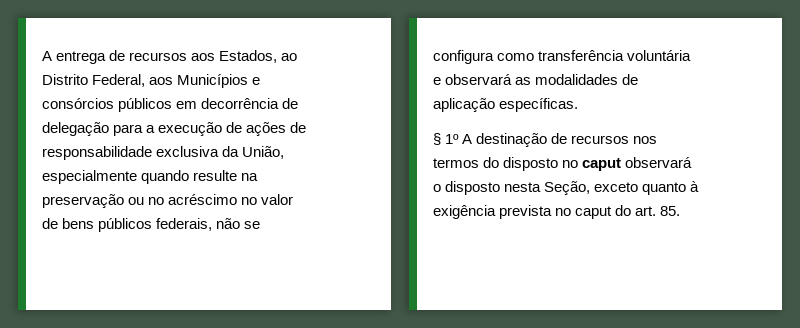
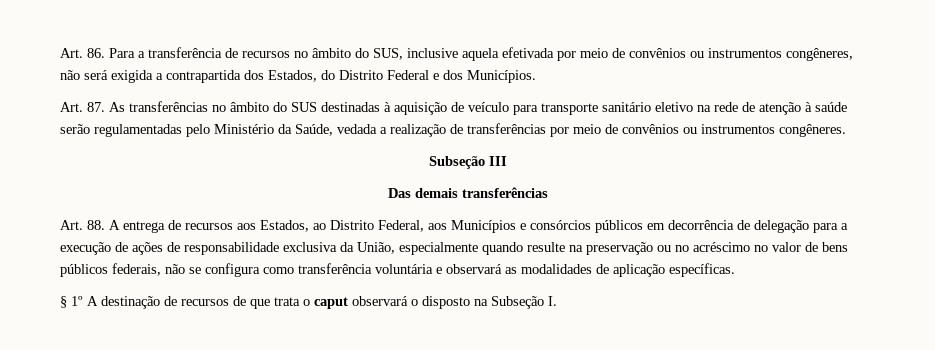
- A entrega de recursos aos Estados, ao Distrito Federal, aos Municípios e consórcios públicos em decorrência de delegação para a execução de ações de responsabilidade exclusiva da União, especialmente quando resulte na preservação ou no acréscimo no valor de bens públicos federais, não se configura como transferência voluntária e observará as modalidades de aplicação específicas.
+ Art. 86. Para a transferência de recursos no âmbito do SUS, inclusive aquela efetivada por meio de convênios ou instrumentos congêneres, não será exigida a contrapartida dos Estados, do Distrito Federal e dos Municípios.
+ Art. 87. As transferências no âmbito do SUS destinadas à aquisição de veículo para transporte sanitário eletivo na rede de atenção à saúde serão regulamentadas pelo Ministério da Saúde, vedada a realização de transferências por meio de convênios ou instrumentos congêneres.
+ Subseção III
+ Das demais transferências
+ Art. 88. A entrega de recursos aos Estados, ao Distrito Federal, aos Municípios e consórcios públicos em decorrência de delegação para a execução de ações de responsabilidade exclusiva da União, especialmente quando resulte na preservação ou no acréscimo no valor de bens públicos federais, não se configura como transferência voluntária e observará as modalidades de aplicação específicas.
- § 1º A destinação de recursos nos termos do disposto no caput observará o disposto nesta Seção, exceto quanto à exigência prevista no caput do art. 85.
+ § 1º A destinação de recursos de que trata o caput observará o disposto na Subseção I.

